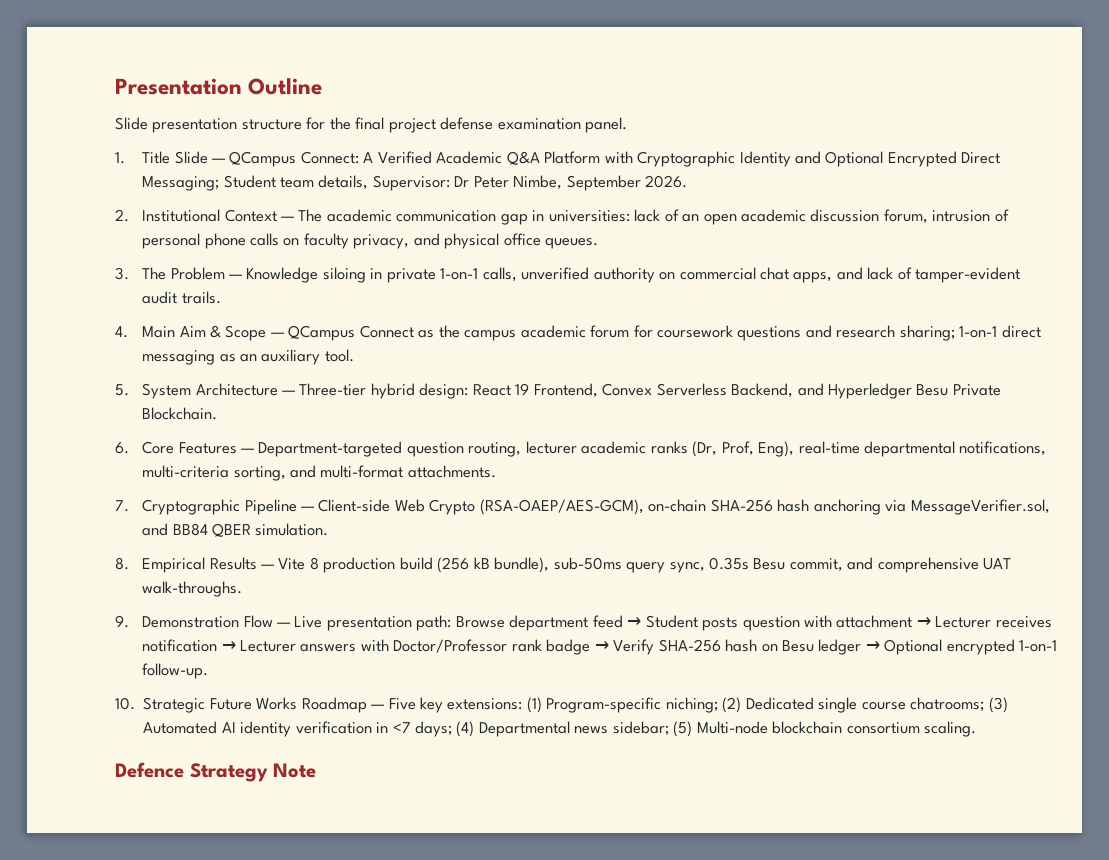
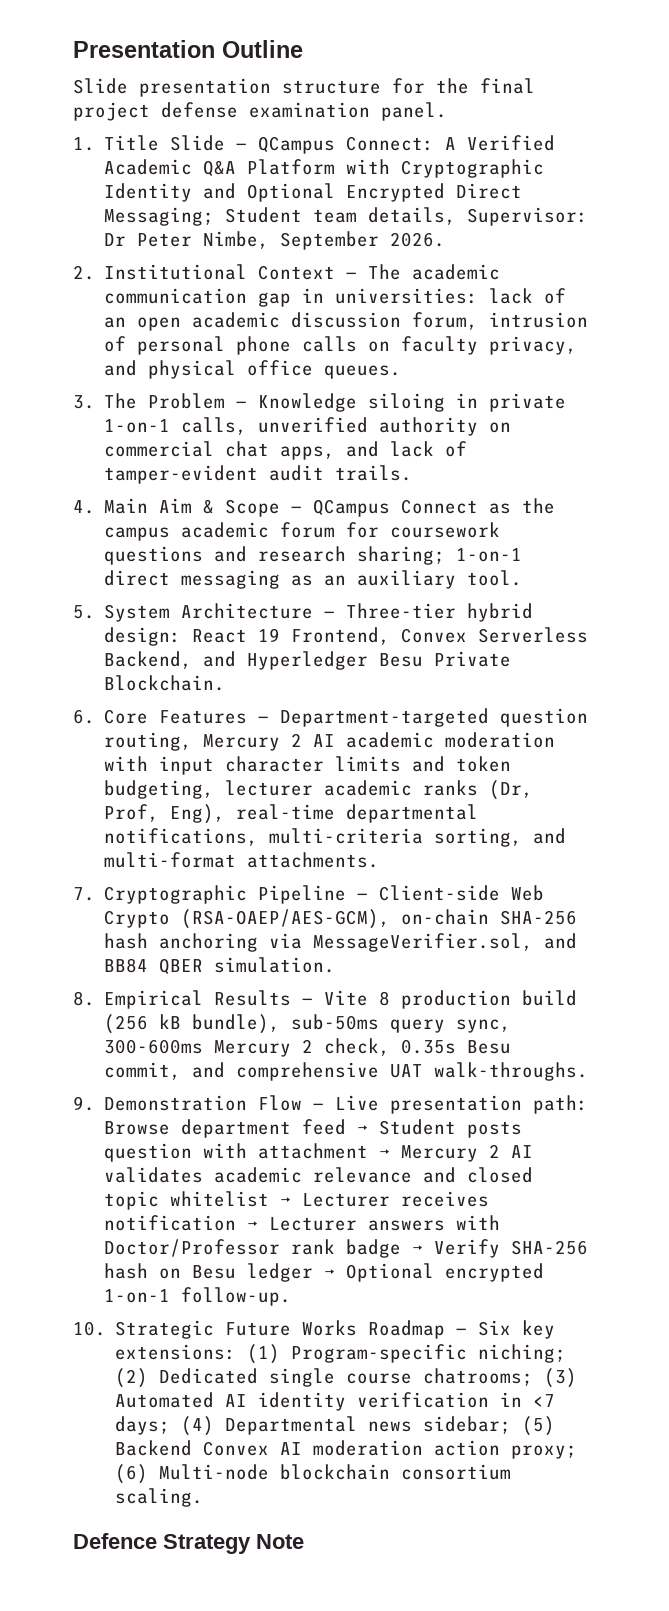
- 6. Core Features — Department-targeted question routing, lecturer academic ranks (Dr, Prof, Eng), real-time departmental notifications, multi-criteria sorting, and multi-format attachments.
+ 6. Core Features — Department-targeted question routing, Mercury 2 AI academic moderation with input character limits and token budgeting, lecturer academic ranks (Dr, Prof, Eng), real-time departmental notifications, multi-criteria sorting, and multi-format attachments.
- 8. Empirical Results — Vite 8 production build (256 kB bundle), sub-50ms query sync, 0.35s Besu commit, and comprehensive UAT walk-throughs.
+ 8. Empirical Results — Vite 8 production build (256 kB bundle), sub-50ms query sync, 300-600ms Mercury 2 check, 0.35s Besu commit, and comprehensive UAT walk-throughs.
- 9. Demonstration Flow — Live presentation path: Browse department feed → Student posts question with attachment → Lecturer receives notification → Lecturer answers with Doctor/Professor rank badge → Verify SHA-256 hash on Besu ledger → Optional encrypted 1-on-1 follow-up.
+ 9. Demonstration Flow — Live presentation path: Browse department feed → Student posts question with attachment → Mercury 2 AI validates academic relevance and closed topic whitelist → Lecturer receives notification → Lecturer answers with Doctor/Professor rank badge → Verify SHA-256 hash on Besu ledger → Optional encrypted 1-on-1 follow-up.
- 10. Strategic Future Works Roadmap — Five key extensions: (1) Program-specific niching; (2) Dedicated single course chatrooms; (3) Automated AI identity verification in <7 days; (4) Departmental news sidebar; (5) Multi-node blockchain consortium scaling.
+ 10. Strategic Future Works Roadmap — Six key extensions: (1) Program-specific niching; (2) Dedicated single course chatrooms; (3) Automated AI identity verification in <7 days; (4) Departmental news sidebar; (5) Backend Convex AI moderation action proxy; (6) Multi-node blockchain consortium scaling.

